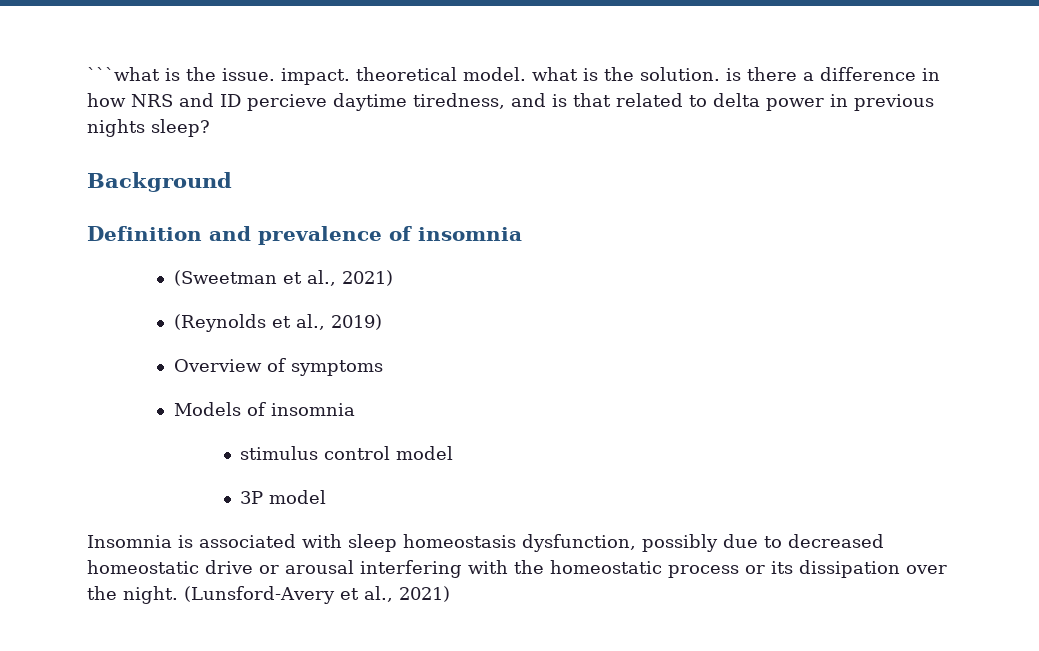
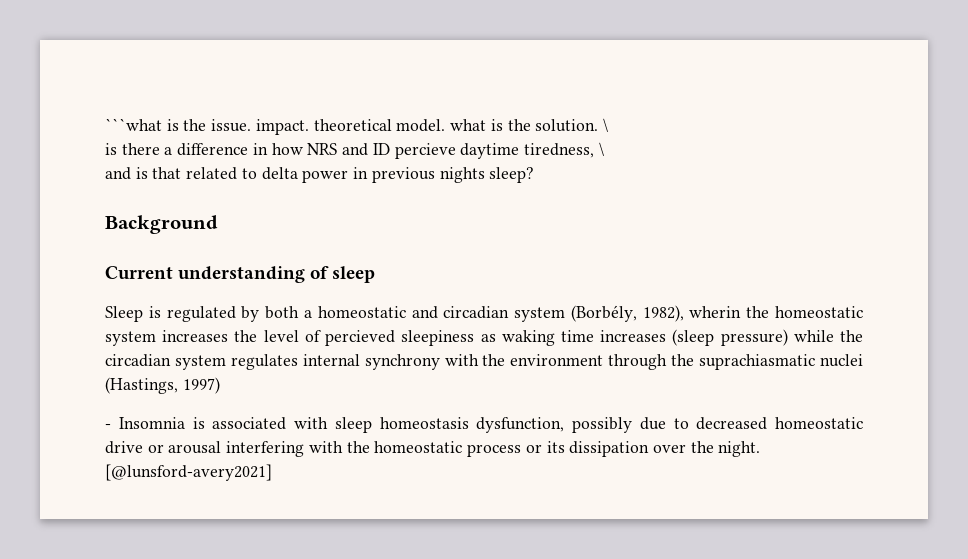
- ```what is the issue. impact. theoretical model. what is the solution. is there a difference in how NRS and ID percieve daytime tiredness, and is that related to delta power in previous nights sleep?
+ ```what is the issue. impact. theoretical model. what is the solution. \
+ is there a difference in how NRS and ID percieve daytime tiredness, \
+ and is that related to delta power in previous nights sleep?
- Definition and prevalence of insomnia
- (Sweetman et al., 2021)
- (Reynolds et al., 2019)
- Overview of symptoms
- Models of insomnia
- stimulus control model
- 3P model
- Insomnia is associated with sleep homeostasis dysfunction, possibly due to decreased homeostatic drive or arousal interfering with the homeostatic process or its dissipation over the night.
+ Current understanding of sleep
+ Sleep is regulated by both a homeostatic and circadian system (Borbély, 1982), wherin the homeostatic system increases the level of percieved sleepiness as waking time increases (sleep pressure) while the circadian system regulates internal synchrony with the environment through the suprachiasmatic nuclei (Hastings, 1997)
+ - Insomnia is associated with sleep homeostasis dysfunction, possibly due to decreased homeostatic drive or arousal interfering with the homeostatic process or its dissipation over the night.
- (Lunsford-Avery et al., 2021)
+ [@lunsford-avery2021]

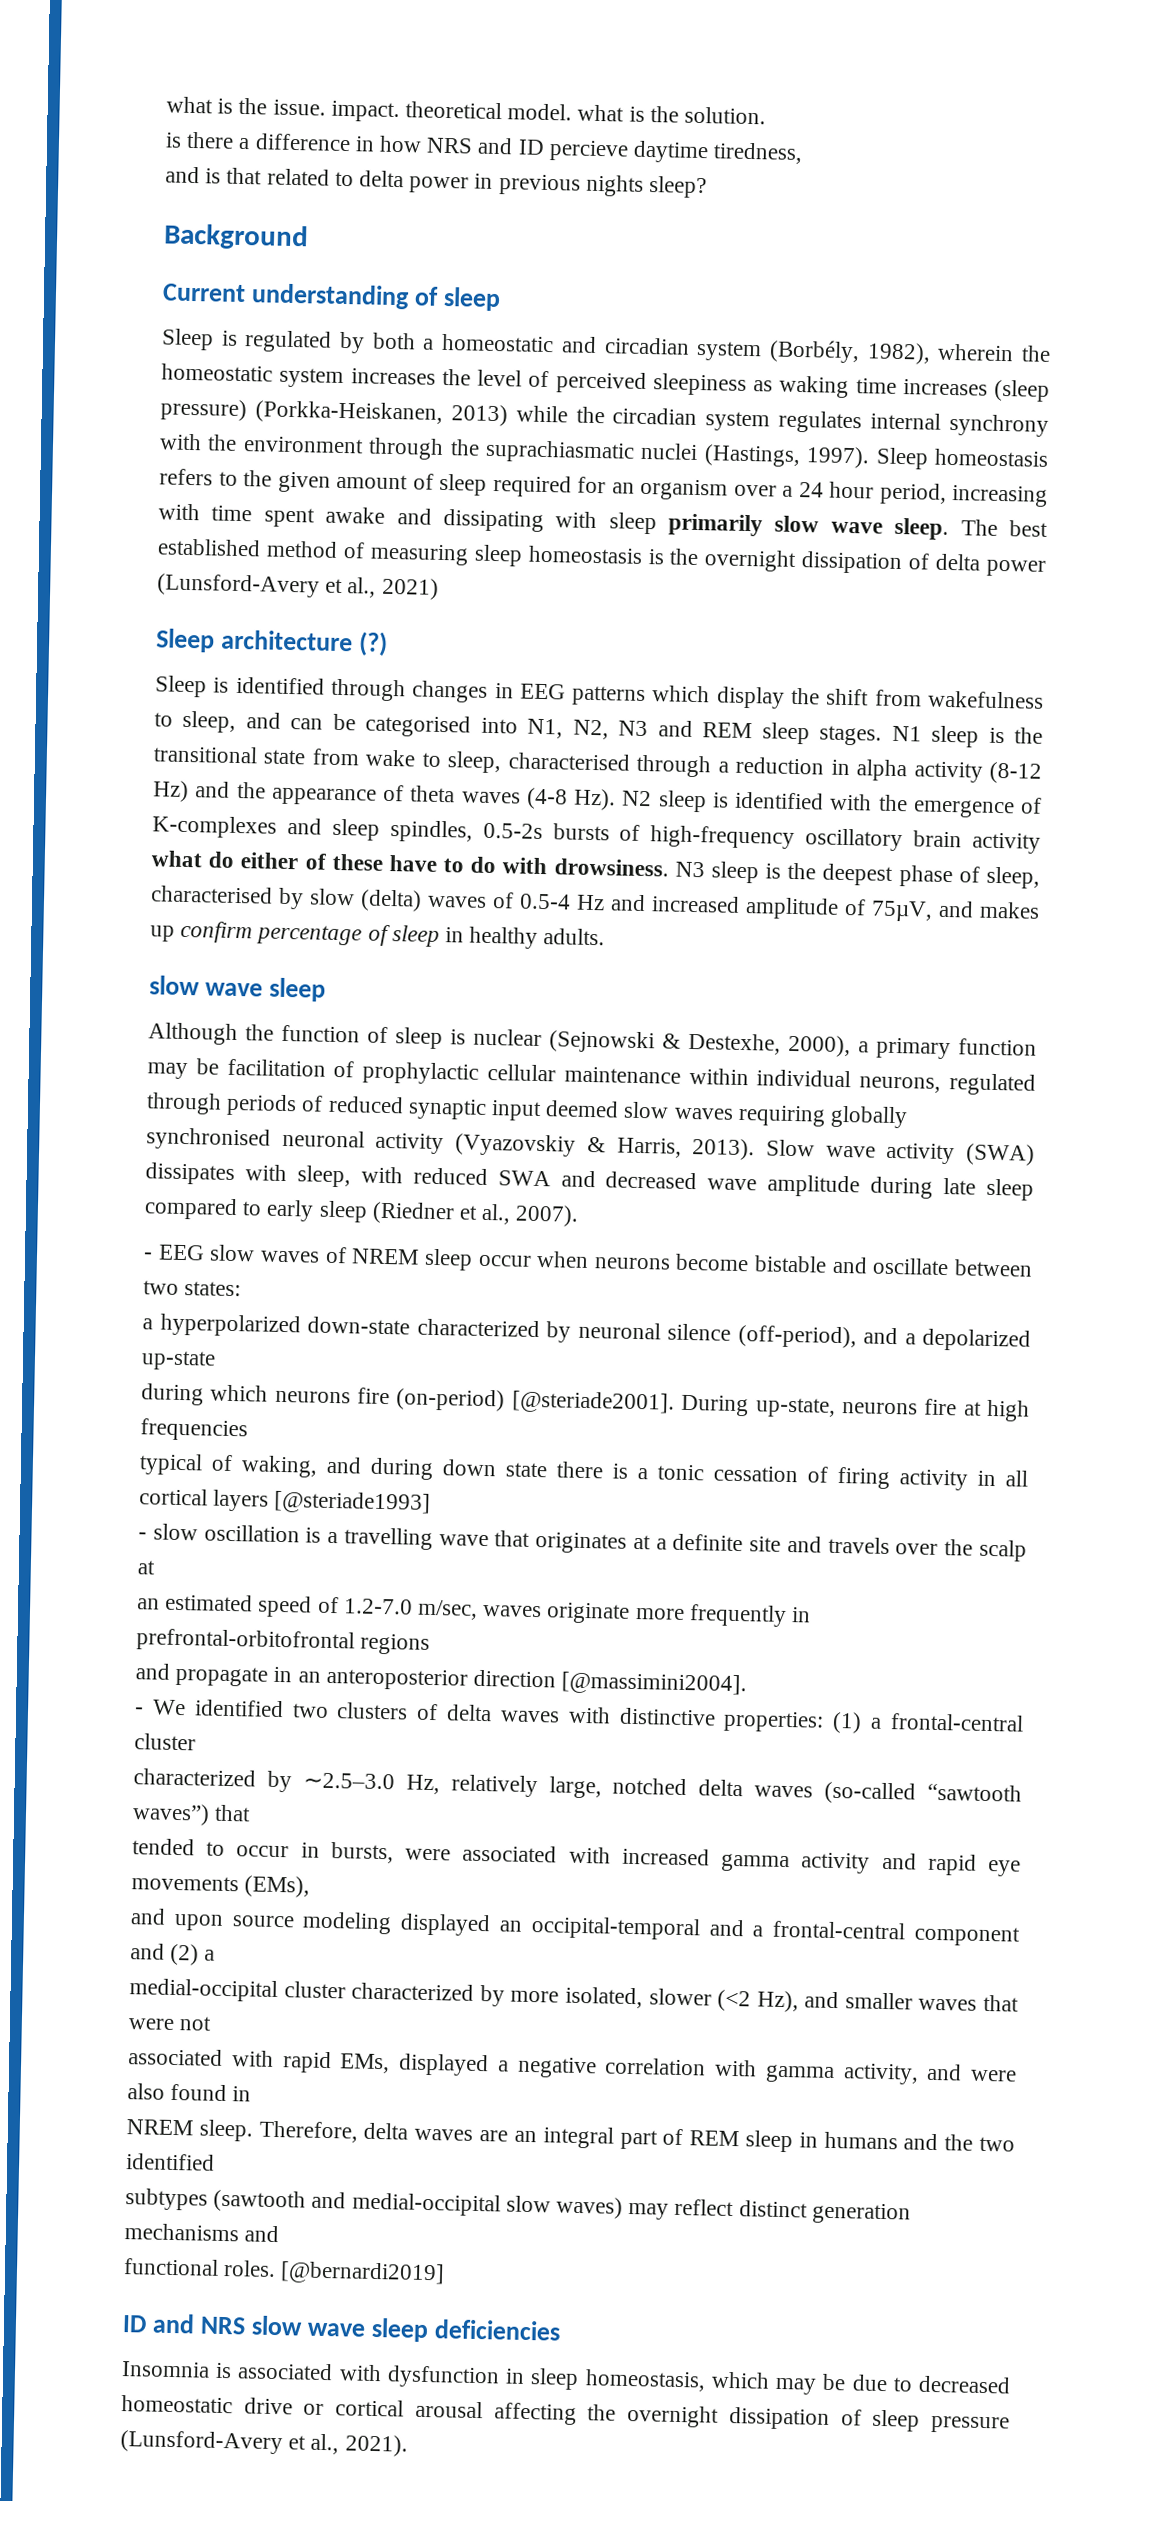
- ```what is the issue. impact. theoretical model. what is the solution. \
+ what is the issue. impact. theoretical model. what is the solution.
- is there a difference in how NRS and ID percieve daytime tiredness, \
+ is there a difference in how NRS and ID percieve daytime tiredness,
- Sleep is regulated by both a homeostatic and circadian system (Borbély, 1982), wherin the homeostatic system increases the level of percieved sleepiness as waking time increases (sleep pressure) while the circadian system regulates internal synchrony with the environment through the suprachiasmatic nuclei (Hastings, 1997)
- - Insomnia is associated with sleep homeostasis dysfunction, possibly due to decreased homeostatic drive or arousal interfering with the homeostatic process or its dissipation over the night. [@lunsford-avery2021]
+ Sleep is regulated by both a homeostatic and circadian system (Borbély, 1982), wherein the homeostatic system increases the level of perceived sleepiness as waking time increases (sleep pressure) (Porkka-Heiskanen, 2013) while the circadian system regulates internal synchrony with the environment through the suprachiasmatic nuclei (Hastings, 1997). Sleep homeostasis refers to the given amount of sleep required for an organism over a 24 hour period, increasing with time spent awake and dissipating with sleep primarily slow wave sleep. The best established method of measuring sleep homeostasis is the overnight dissipation of delta power (Lunsford-Avery et al., 2021)
+ Sleep architecture (?)
+ Sleep is identified through changes in EEG patterns which display the shift from wakefulness to sleep, and can be categorised into N1, N2, N3 and REM sleep stages. N1 sleep is the transitional state from wake to sleep, characterised through a reduction in alpha activity (8-12 Hz) and the appearance of theta waves (4-8 Hz). N2 sleep is identified with the emergence of K-complexes and sleep spindles, 0.5-2s bursts of high-frequency oscillatory brain activity what do either of these have to do with drowsiness. N3 sleep is the deepest phase of sleep, characterised by slow (delta) waves of 0.5-4 Hz and increased amplitude of 75µV, and makes up confirm percentage of sleep in healthy adults.
+ slow wave sleep
+ Although the function of sleep is nuclear (Sejnowski & Destexhe, 2000), a primary function may be facilitation of prophylactic cellular maintenance within individual neurons, regulated through periods of reduced synaptic input deemed slow waves requiring globally synchronised neuronal activity (Vyazovskiy & Harris, 2013). Slow wave activity (SWA) dissipates with sleep, with reduced SWA and decreased wave amplitude during late sleep compared to early sleep (Riedner et al., 2007).
+ - EEG slow waves of NREM sleep occur when neurons become bistable and oscillate between two states:
+ a hyperpolarized down-state characterized by neuronal silence (off-period), and a depolarized up-state
+ during which neurons fire (on-period) [@steriade2001]. During up-state, neurons fire at high frequencies
+ typical of waking, and during down state there is a tonic cessation of firing activity in all cortical layers [@steriade1993]
+ - slow oscillation is a travelling wave that originates at a definite site and travels over the scalp at
+ an estimated speed of 1.2-7.0 m/sec, waves originate more frequently in prefrontal-orbitofrontal regions
+ and propagate in an anteroposterior direction [@massimini2004].
+ - We identified two clusters of delta waves with distinctive properties: (1) a frontal-central cluster
+ characterized by ∼2.5–3.0 Hz, relatively large, notched delta waves (so-called “sawtooth waves”) that
+ tended to occur in bursts, were associated with increased gamma activity and rapid eye movements (EMs),
+ and upon source modeling displayed an occipital-temporal and a frontal-central component and (2) a
+ medial-occipital cluster characterized by more isolated, slower (<2 Hz), and smaller waves that were not
+ associated with rapid EMs, displayed a negative correlation with gamma activity, and were also found in
+ NREM sleep. Therefore, delta waves are an integral part of REM sleep in humans and the two identified
+ subtypes (sawtooth and medial-occipital slow waves) may reflect distinct generation mechanisms and
+ functional roles. [@bernardi2019]
+ ID and NRS slow wave sleep deficiencies
+ Insomnia is associated with dysfunction in sleep homeostasis, which may be due to decreased homeostatic drive or cortical arousal affecting the overnight dissipation of sleep pressure (Lunsford-Avery et al., 2021).

